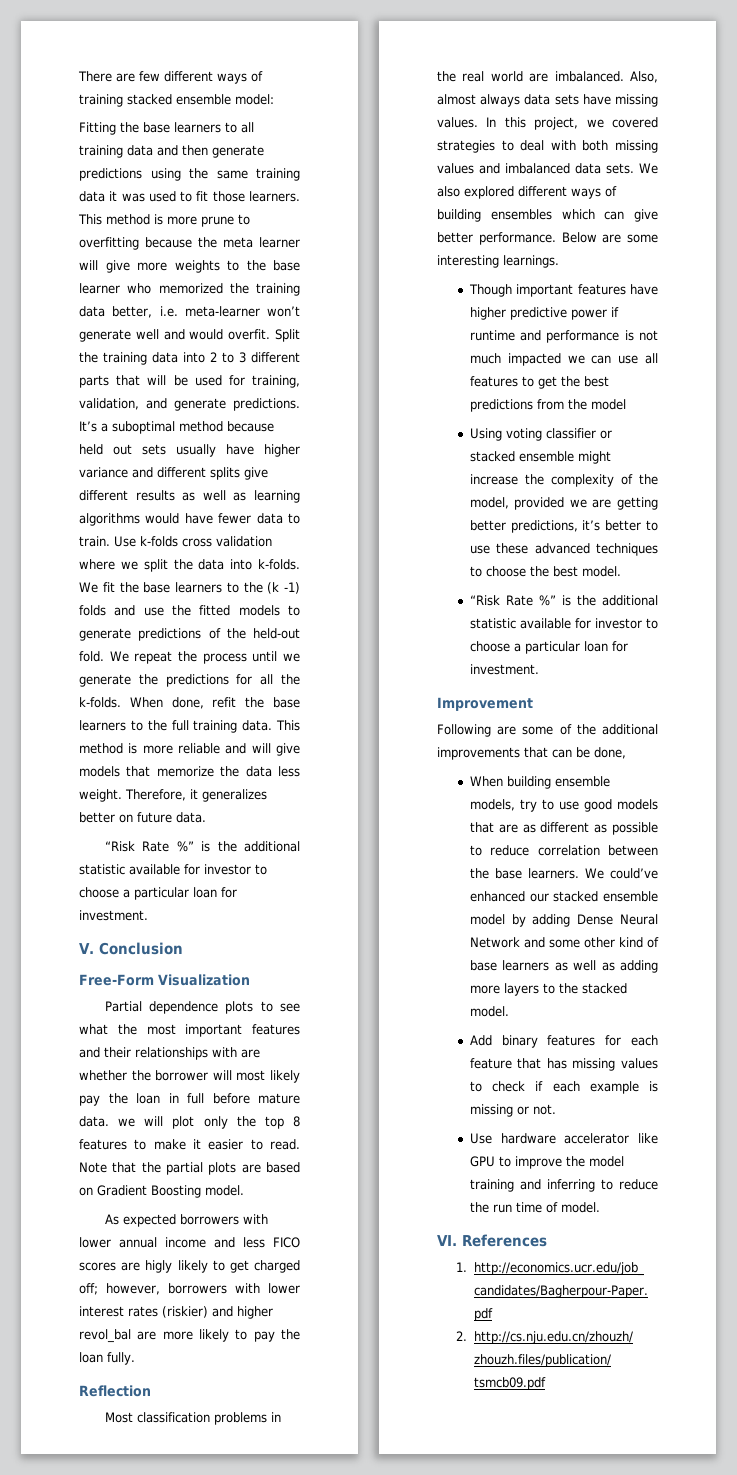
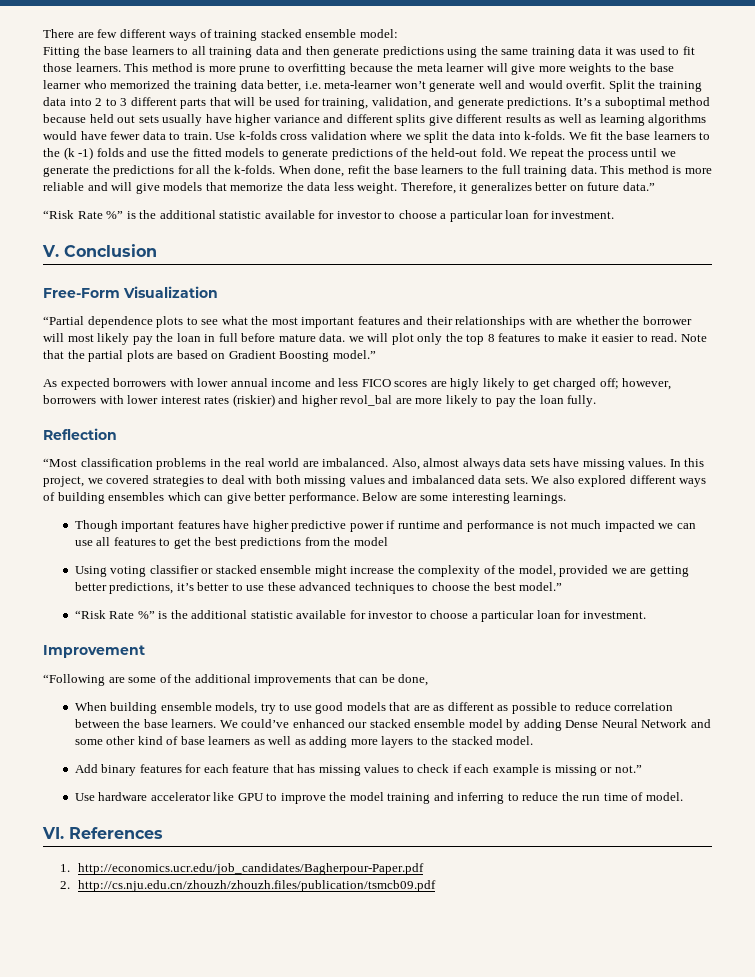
- Therefore, it generalizes better on future data.
+ Therefore, it generalizes better on future data.”
- Partial dependence plots to see what the most important features and their relationships with are whether the borrower will most likely pay the loan in full before mature data. we will plot only the top 8 features to make it easier to read.
+ “Partial dependence plots to see what the most important features and their relationships with are whether the borrower will most likely pay the loan in full before mature data. we will plot only the top 8 features to make it easier to read.
- Note that the partial plots are based on Gradient Boosting model.
+ Note that the partial plots are based on Gradient Boosting model.”
- Most classification problems in the real world are imbalanced.
+ “Most classification problems in the real world are imbalanced.
- Using voting classifier or stacked ensemble might increase the complexity of the model, provided we are getting better predictions, it’s better to use these advanced techniques to choose the best model.
+ Using voting classifier or stacked ensemble might increase the complexity of the model, provided we are getting better predictions, it’s better to use these advanced techniques to choose the best model.”
- Following are some of the additional improvements that can be done,
+ “Following are some of the additional improvements that can be done,
- Add binary features for each feature that has missing values to check if each example is missing or not.
+ Add binary features for each feature that has missing values to check if each example is missing or not.”

